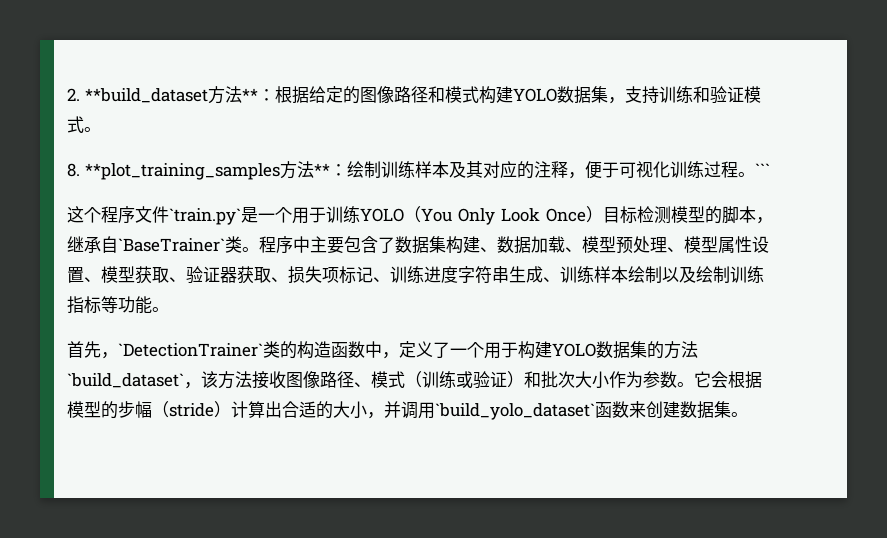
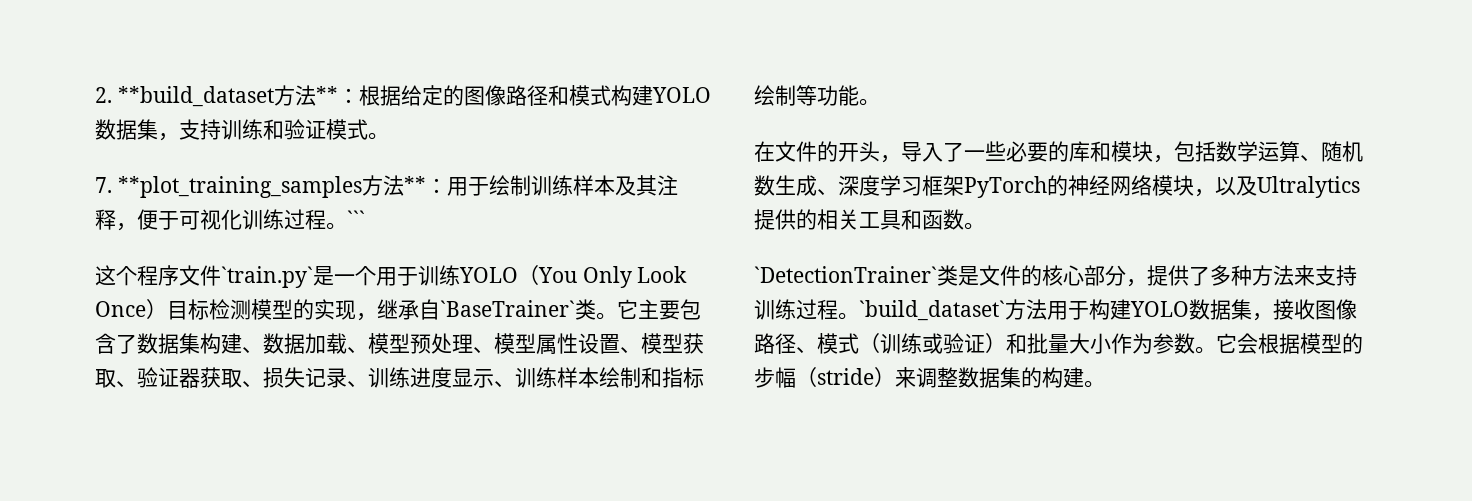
- 8. **plot_training_samples方法**：绘制训练样本及其对应的注释，便于可视化训练过程。
+ 7. **plot_training_samples方法**：用于绘制训练样本及其注释，便于可视化训练过程。
- 这个程序文件`train.py`是一个用于训练YOLO（You Only Look Once）目标检测模型的脚本，继承自`BaseTrainer`类。
+ 这个程序文件`train.py`是一个用于训练YOLO（You Only Look Once）目标检测模型的实现，继承自`BaseTrainer`类。
- 程序中主要包含了数据集构建、数据加载、模型预处理、模型属性设置、模型获取、验证器获取、损失项标记、训练进度字符串生成、训练样本绘制以及绘制训练指标等功能。
- 首先，`DetectionTrainer`类的构造函数中，定义了一个用于构建YOLO数据集的方法`build_dataset`，该方法接收图像路径、模式（训练或验证）和批次大小作为参数。
+ 它主要包含了数据集构建、数据加载、模型预处理、模型属性设置、模型获取、验证器获取、损失记录、训练进度显示、训练样本绘制和指标绘制等功能。
+ 在文件的开头，导入了一些必要的库和模块，包括数学运算、随机数生成、深度学习框架PyTorch的神经网络模块，以及Ultralytics提供的相关工具和函数。
+ `DetectionTrainer`类是文件的核心部分，提供了多种方法来支持训练过程。`build_dataset`方法用于构建YOLO数据集，接收图像路径、模式（训练或验证）和批量大小作为参数。
- 它会根据模型的步幅（stride）计算出合适的大小，并调用`build_yolo_dataset`函数来创建数据集。
+ 它会根据模型的步幅（stride）来调整数据集的构建。

